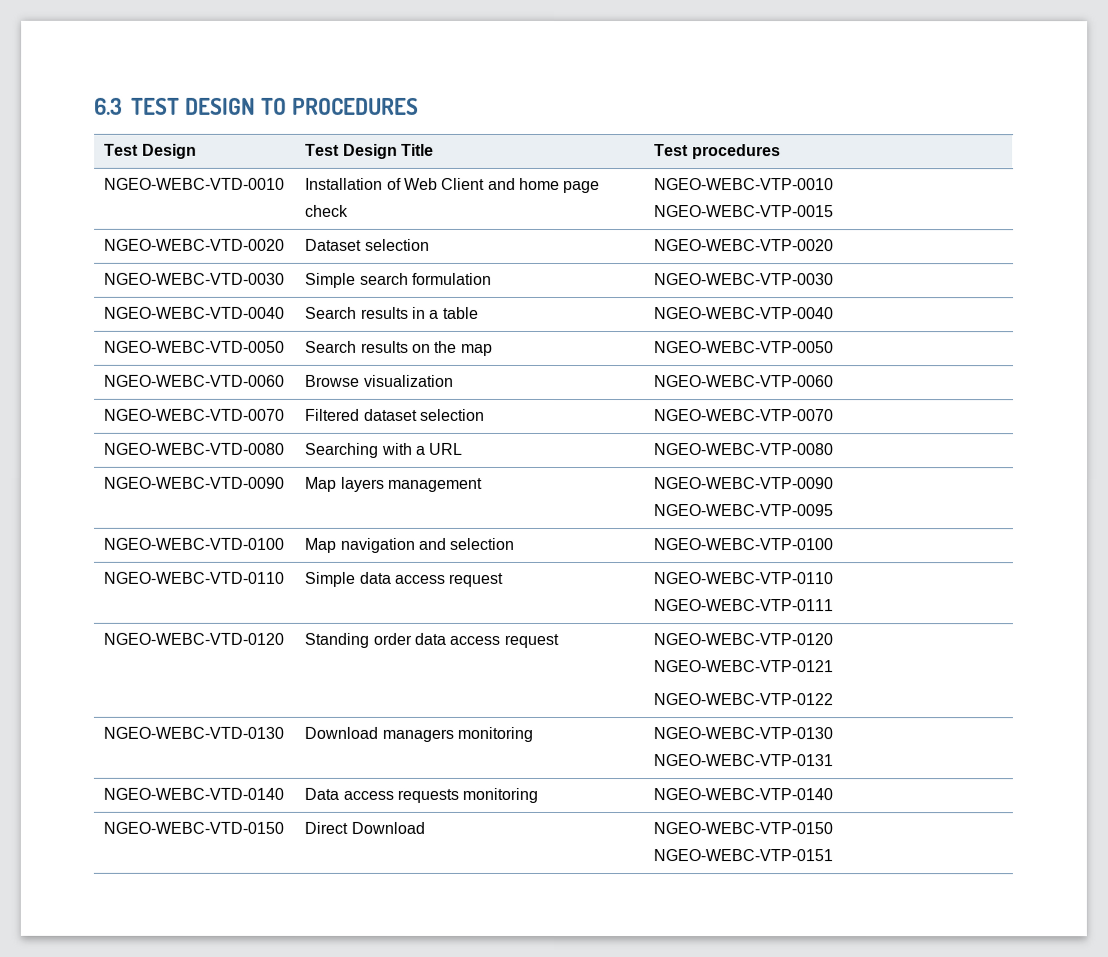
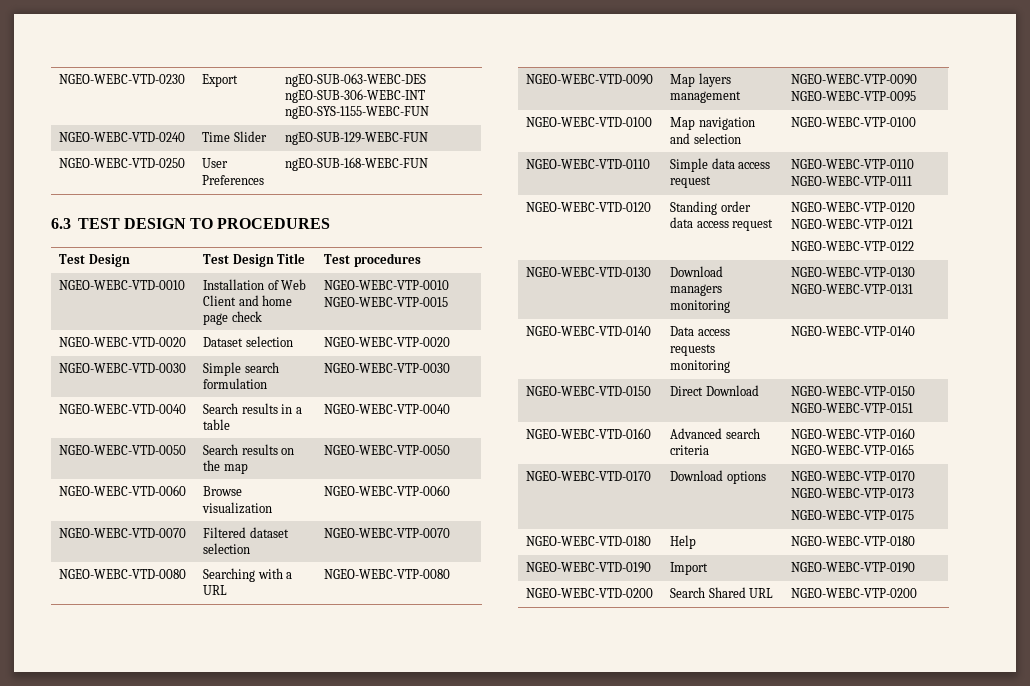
+ NGEO-WEBC-VTD-0230 | Export | ngEO-SUB-063-WEBC-DES ngEO-SUB-306-WEBC-INT ngEO-SYS-1155-WEBC-FUN
+ NGEO-WEBC-VTD-0240 | Time Slider | ngEO-SUB-129-WEBC-FUN
+ NGEO-WEBC-VTD-0250 | User Preferences | ngEO-SUB-168-WEBC-FUN
+ NGEO-WEBC-VTD-0160 | Advanced search criteria | NGEO-WEBC-VTP-0160 NGEO-WEBC-VTP-0165
+ NGEO-WEBC-VTD-0170 | Download options | NGEO-WEBC-VTP-0170 NGEO-WEBC-VTP-0173
+ NGEO-WEBC-VTP-0175
+ NGEO-WEBC-VTD-0180 | Help | NGEO-WEBC-VTP-0180
+ NGEO-WEBC-VTD-0190 | Import | NGEO-WEBC-VTP-0190
+ NGEO-WEBC-VTD-0200 | Search Shared URL | NGEO-WEBC-VTP-0200

